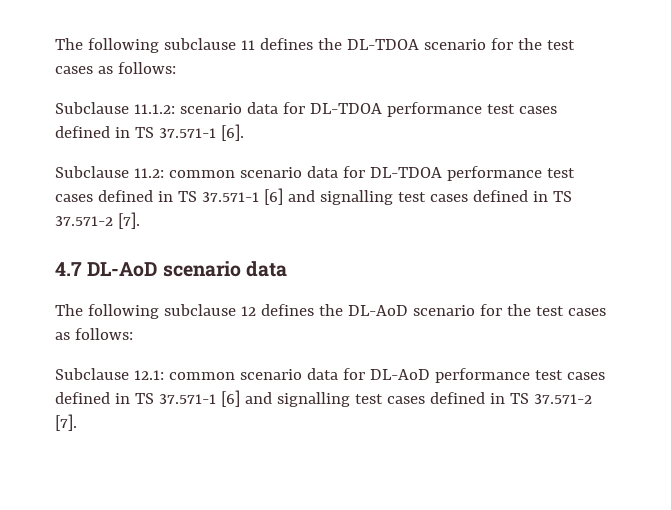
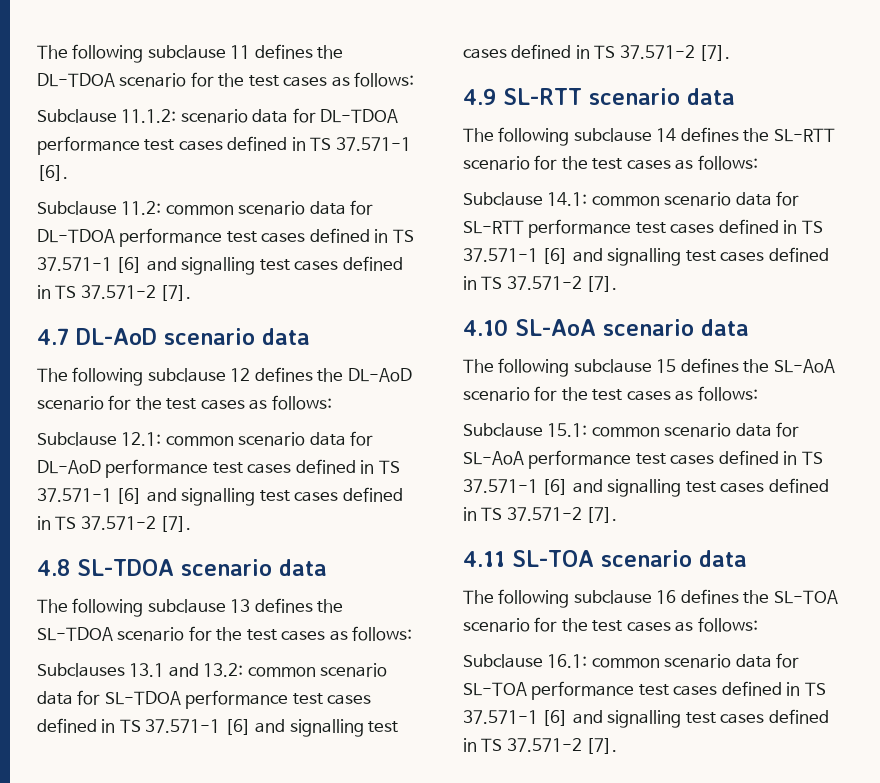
+ 4.8 SL-TDOA scenario data
+ The following subclause 13 defines the SL-TDOA scenario for the test cases as follows:
+ Subclauses 13.1 and 13.2: common scenario data for SL-TDOA performance test cases defined in TS 37.571-1 [6] and signalling test cases defined in TS 37.571-2 [7].
+ 4.9 SL-RTT scenario data
+ The following subclause 14 defines the SL-RTT scenario for the test cases as follows:
+ Subclause 14.1: common scenario data for SL-RTT performance test cases defined in TS 37.571-1 [6] and signalling test cases defined in TS 37.571-2 [7].
+ 4.10 SL-AoA scenario data
+ The following subclause 15 defines the SL-AoA scenario for the test cases as follows:
+ Subclause 15.1: common scenario data for SL-AoA performance test cases defined in TS 37.571-1 [6] and signalling test cases defined in TS 37.571-2 [7].
+ 4.11 SL-TOA scenario data
+ The following subclause 16 defines the SL-TOA scenario for the test cases as follows:
+ Subclause 16.1: common scenario data for SL-TOA performance test cases defined in TS 37.571-1 [6] and signalling test cases defined in TS 37.571-2 [7].

